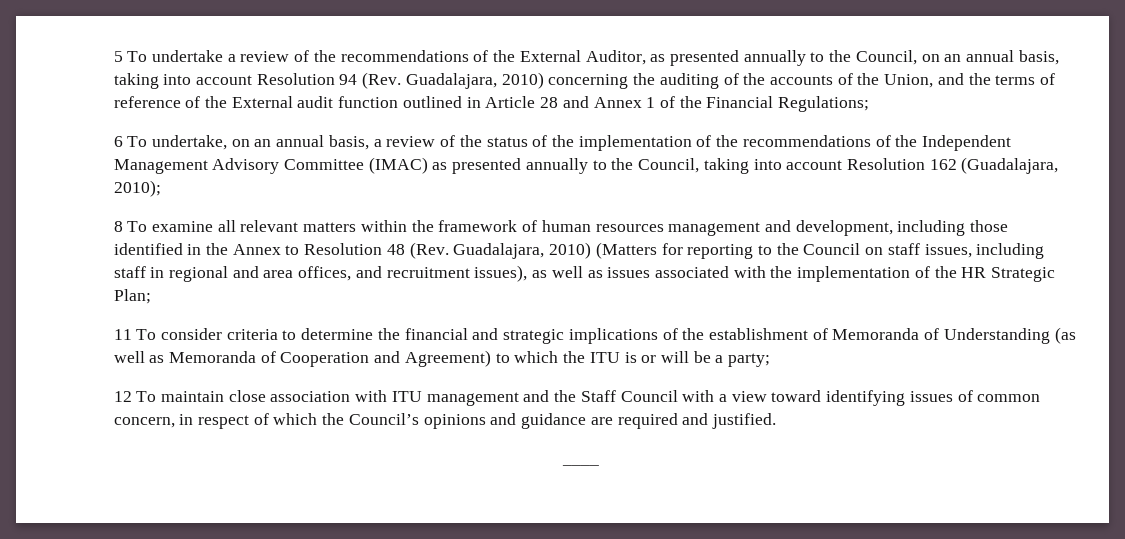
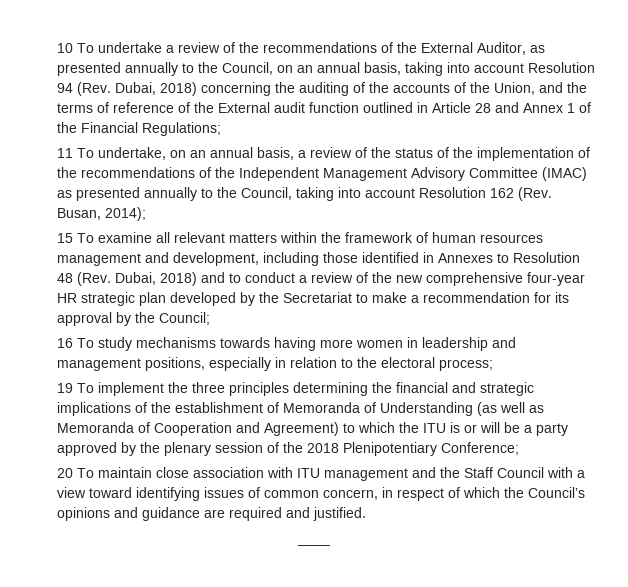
- 5 To undertake a review of the recommendations of the External Auditor, as presented annually to the Council, on an annual basis, taking into account Resolution 94 (Rev. Guadalajara, 2010) concerning the auditing of the accounts of the Union, and the terms of reference of the External audit function outlined in Article 28 and Annex 1 of the Financial Regulations;
+ 10 To undertake a review of the recommendations of the External Auditor, as presented annually to the Council, on an annual basis, taking into account Resolution 94 (Rev. Dubai, 2018) concerning the auditing of the accounts of the Union, and the terms of reference of the External audit function outlined in Article 28 and Annex 1 of the Financial Regulations;
- 6 To undertake, on an annual basis, a review of the status of the implementation of the recommendations of the Independent Management Advisory Committee (IMAC) as presented annually to the Council, taking into account Resolution 162 (Guadalajara, 2010);
- 8 To examine all relevant matters within the framework of human resources management and development, including those identified in the Annex to Resolution 48 (Rev. Guadalajara, 2010) (Matters for reporting to the Council on staff issues, including staff in regional and area offices, and recruitment issues), as well as issues associated with the implementation of the HR Strategic Plan;
- 11 To consider criteria to determine the financial and strategic implications of the establishment of Memoranda of Understanding (as well as Memoranda of Cooperation and Agreement) to which the ITU is or will be a party;
- 12 To maintain close association with ITU management and the Staff Council with a view toward identifying issues of common concern, in respect of which the Council’s opinions and guidance are required and justified.
+ 11 To undertake, on an annual basis, a review of the status of the implementation of the recommendations of the Independent Management Advisory Committee (IMAC) as presented annually to the Council, taking into account Resolution 162 (Rev. Busan, 2014);
+ 15 To examine all relevant matters within the framework of human resources management and development, including those identified in Annexes to Resolution 48 (Rev. Dubai, 2018) and to conduct a review of the new comprehensive four-year HR strategic plan developed by the Secretariat to make a recommendation for its approval by the Council;
+ 16 To study mechanisms towards having more women in leadership and management positions, especially in relation to the electoral process;
+ 19 To implement the three principles determining the financial and strategic implications of the establishment of Memoranda of Understanding (as well as Memoranda of Cooperation and Agreement) to which the ITU is or will be a party approved by the plenary session of the 2018 Plenipotentiary Conference;
+ 20 To maintain close association with ITU management and the Staff Council with a view toward identifying issues of common concern, in respect of which the Council’s opinions and guidance are required and justified.

